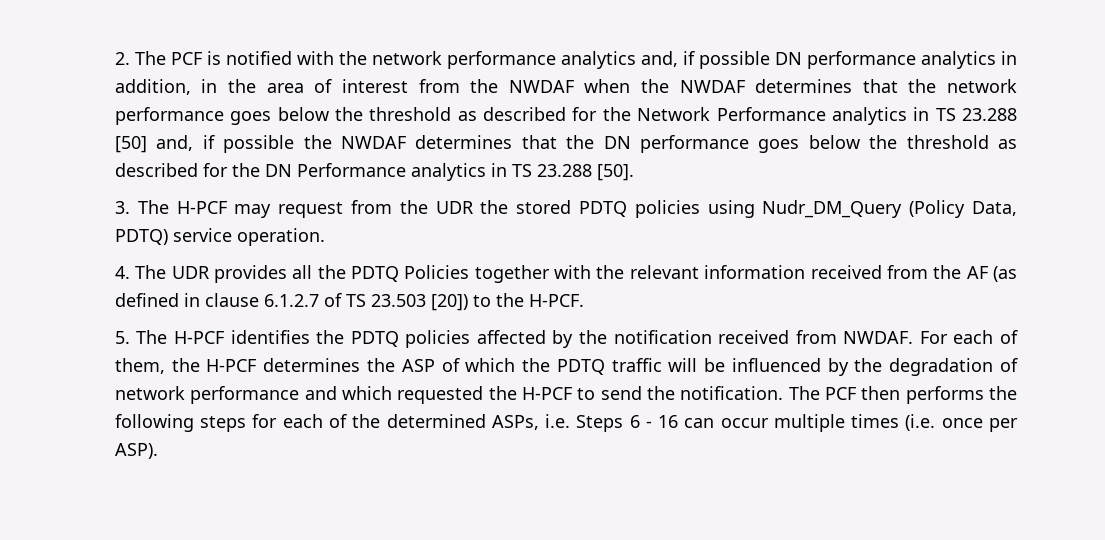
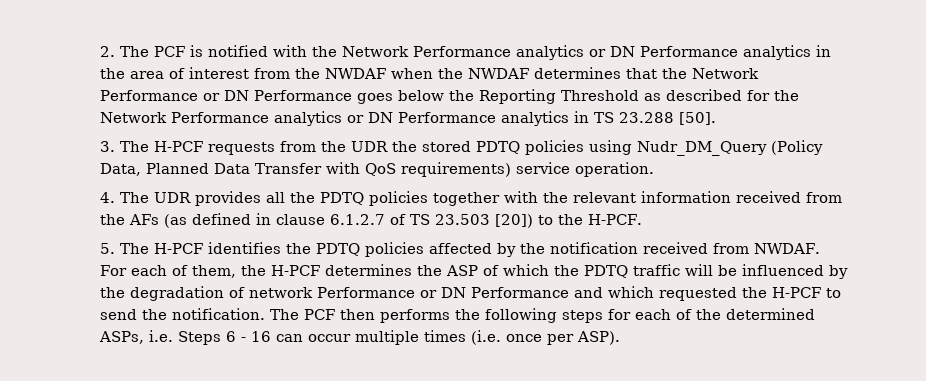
- 2. The PCF is notified with the network performance analytics and, if possible DN performance analytics in addition, in the area of interest from the NWDAF when the NWDAF determines that the network performance goes below the threshold as described for the Network Performance analytics in TS 23.288 [50] and, if possible the NWDAF determines that the DN performance goes below the threshold as described for the DN Performance analytics in TS 23.288 [50].
+ 2. The PCF is notified with the Network Performance analytics or DN Performance analytics in the area of interest from the NWDAF when the NWDAF determines that the Network Performance or DN Performance goes below the Reporting Threshold as described for the Network Performance analytics or DN Performance analytics in TS 23.288 [50].
- 3. The H-PCF may request from the UDR the stored PDTQ policies using Nudr_DM_Query (Policy Data, PDTQ) service operation.
+ 3. The H-PCF requests from the UDR the stored PDTQ policies using Nudr_DM_Query (Policy Data, Planned Data Transfer with QoS requirements) service operation.
- 4. The UDR provides all the PDTQ Policies together with the relevant information received from the AF (as defined in clause 6.1.2.7 of TS 23.503 [20]) to the H-PCF.
+ 4. The UDR provides all the PDTQ policies together with the relevant information received from the AFs (as defined in clause 6.1.2.7 of TS 23.503 [20]) to the H-PCF.
- For each of them, the H-PCF determines the ASP of which the PDTQ traffic will be influenced by the degradation of network performance and which requested the H-PCF to send the notification.
+ For each of them, the H-PCF determines the ASP of which the PDTQ traffic will be influenced by the degradation of network Performance or DN Performance and which requested the H-PCF to send the notification.

